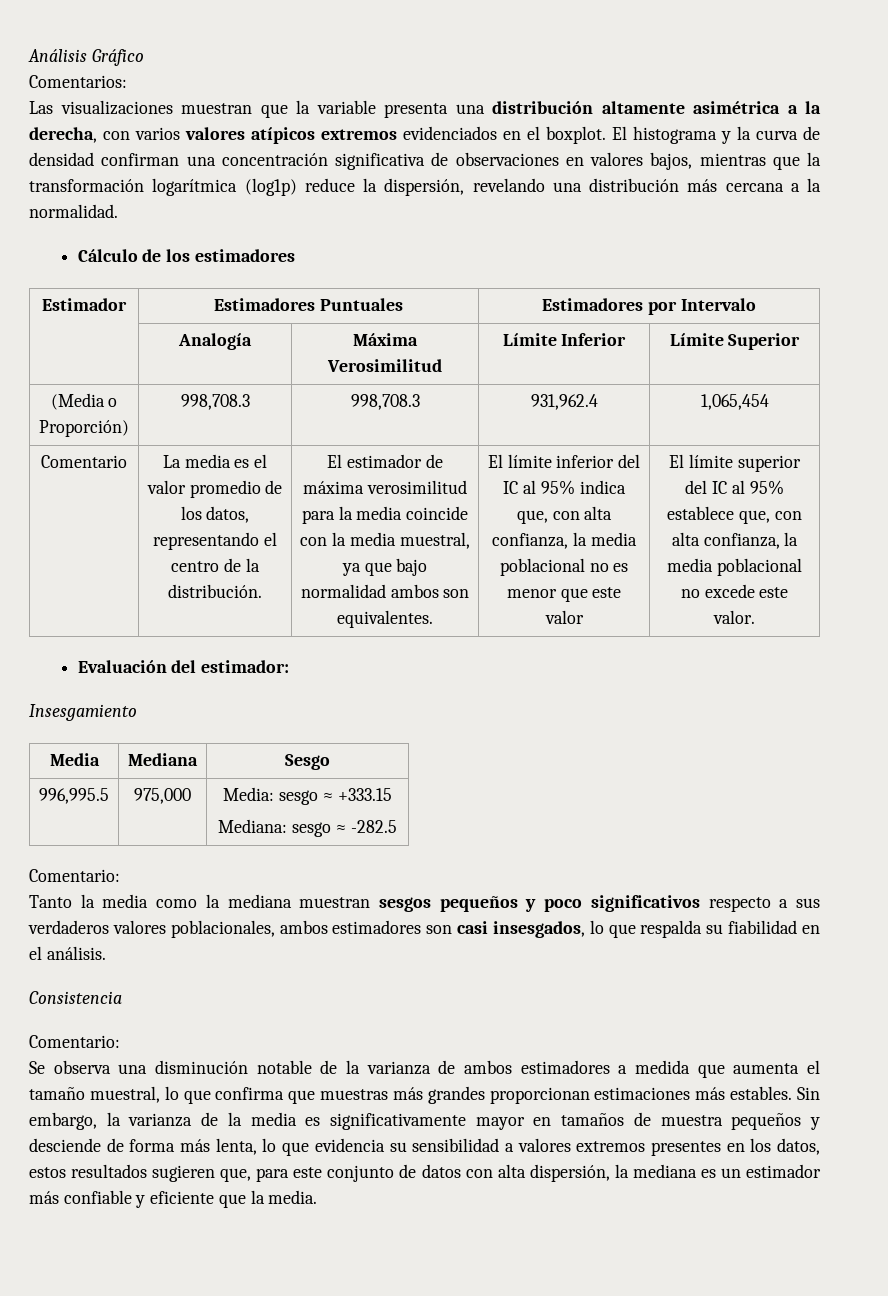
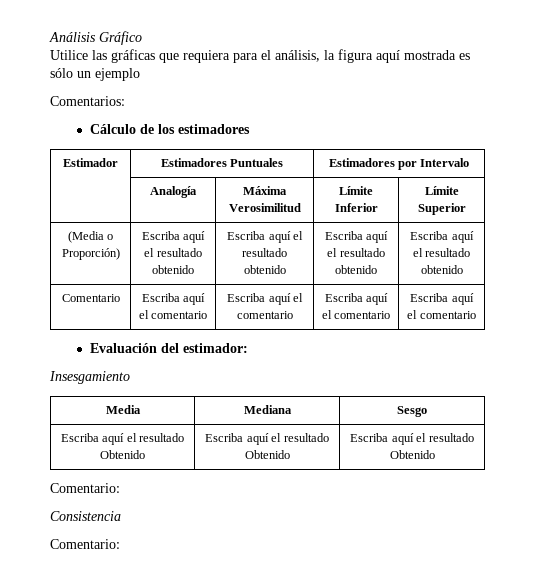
+ Utilice las gráficas que requiera para el análisis, la figura aquí mostrada es sólo un ejemplo
  Comentarios:
- Las visualizaciones muestran que la variable presenta una distribución altamente asimétrica a la derecha, con varios valores atípicos extremos evidenciados en el boxplot. El histograma y la curva de densidad confirman una concentración significativa de observaciones en valores bajos, mientras que la transformación logarítmica (log1p) reduce la dispersión, revelando una distribución más cercana a la normalidad.
- (Media o Proporción) | 998,708.3 | 998,708.3 | 931,962.4 | 1,065,454
- Comentario | La media es el valor promedio de los datos, representando el centro de la distribución. | El estimador de máxima verosimilitud para la media coincide con la media muestral, ya que bajo normalidad ambos son equivalentes. | El límite inferior del IC al 95% indica que, con alta confianza, la media poblacional no es menor que este valor | El límite superior del IC al 95% establece que, con alta confianza, la media poblacional no excede este valor.
+ (Media o Proporción) | Escriba aquí el resultado obtenido | Escriba aquí el resultado obtenido | Escriba aquí el resultado obtenido | Escriba aquí el resultado obtenido
+ Comentario | Escriba aquí el comentario | Escriba aquí el comentario | Escriba aquí el comentario | Escriba aquí el comentario
- 996,995.5 | 975,000 | Media: sesgo ≈ +333.15
- Mediana: sesgo ≈ -282.5
+ Escriba aquí el resultado Obtenido | Escriba aquí el resultado Obtenido | Escriba aquí el resultado Obtenido
  Comentario:
- Tanto la media como la mediana muestran sesgos pequeños y poco significativos respecto a sus verdaderos valores poblacionales, ambos estimadores son casi insesgados, lo que respalda su fiabilidad en el análisis.
  Consistencia
  Comentario:
- Se observa una disminución notable de la varianza de ambos estimadores a medida que aumenta el tamaño muestral, lo que confirma que muestras más grandes proporcionan estimaciones más estables. Sin embargo, la varianza de la media es significativamente mayor en tamaños de muestra pequeños y desciende de forma más lenta, lo que evidencia su sensibilidad a valores extremos presentes en los datos, estos resultados sugieren que, para este conjunto de datos con alta dispersión, la mediana es un estimador más confiable y eficiente que la media.

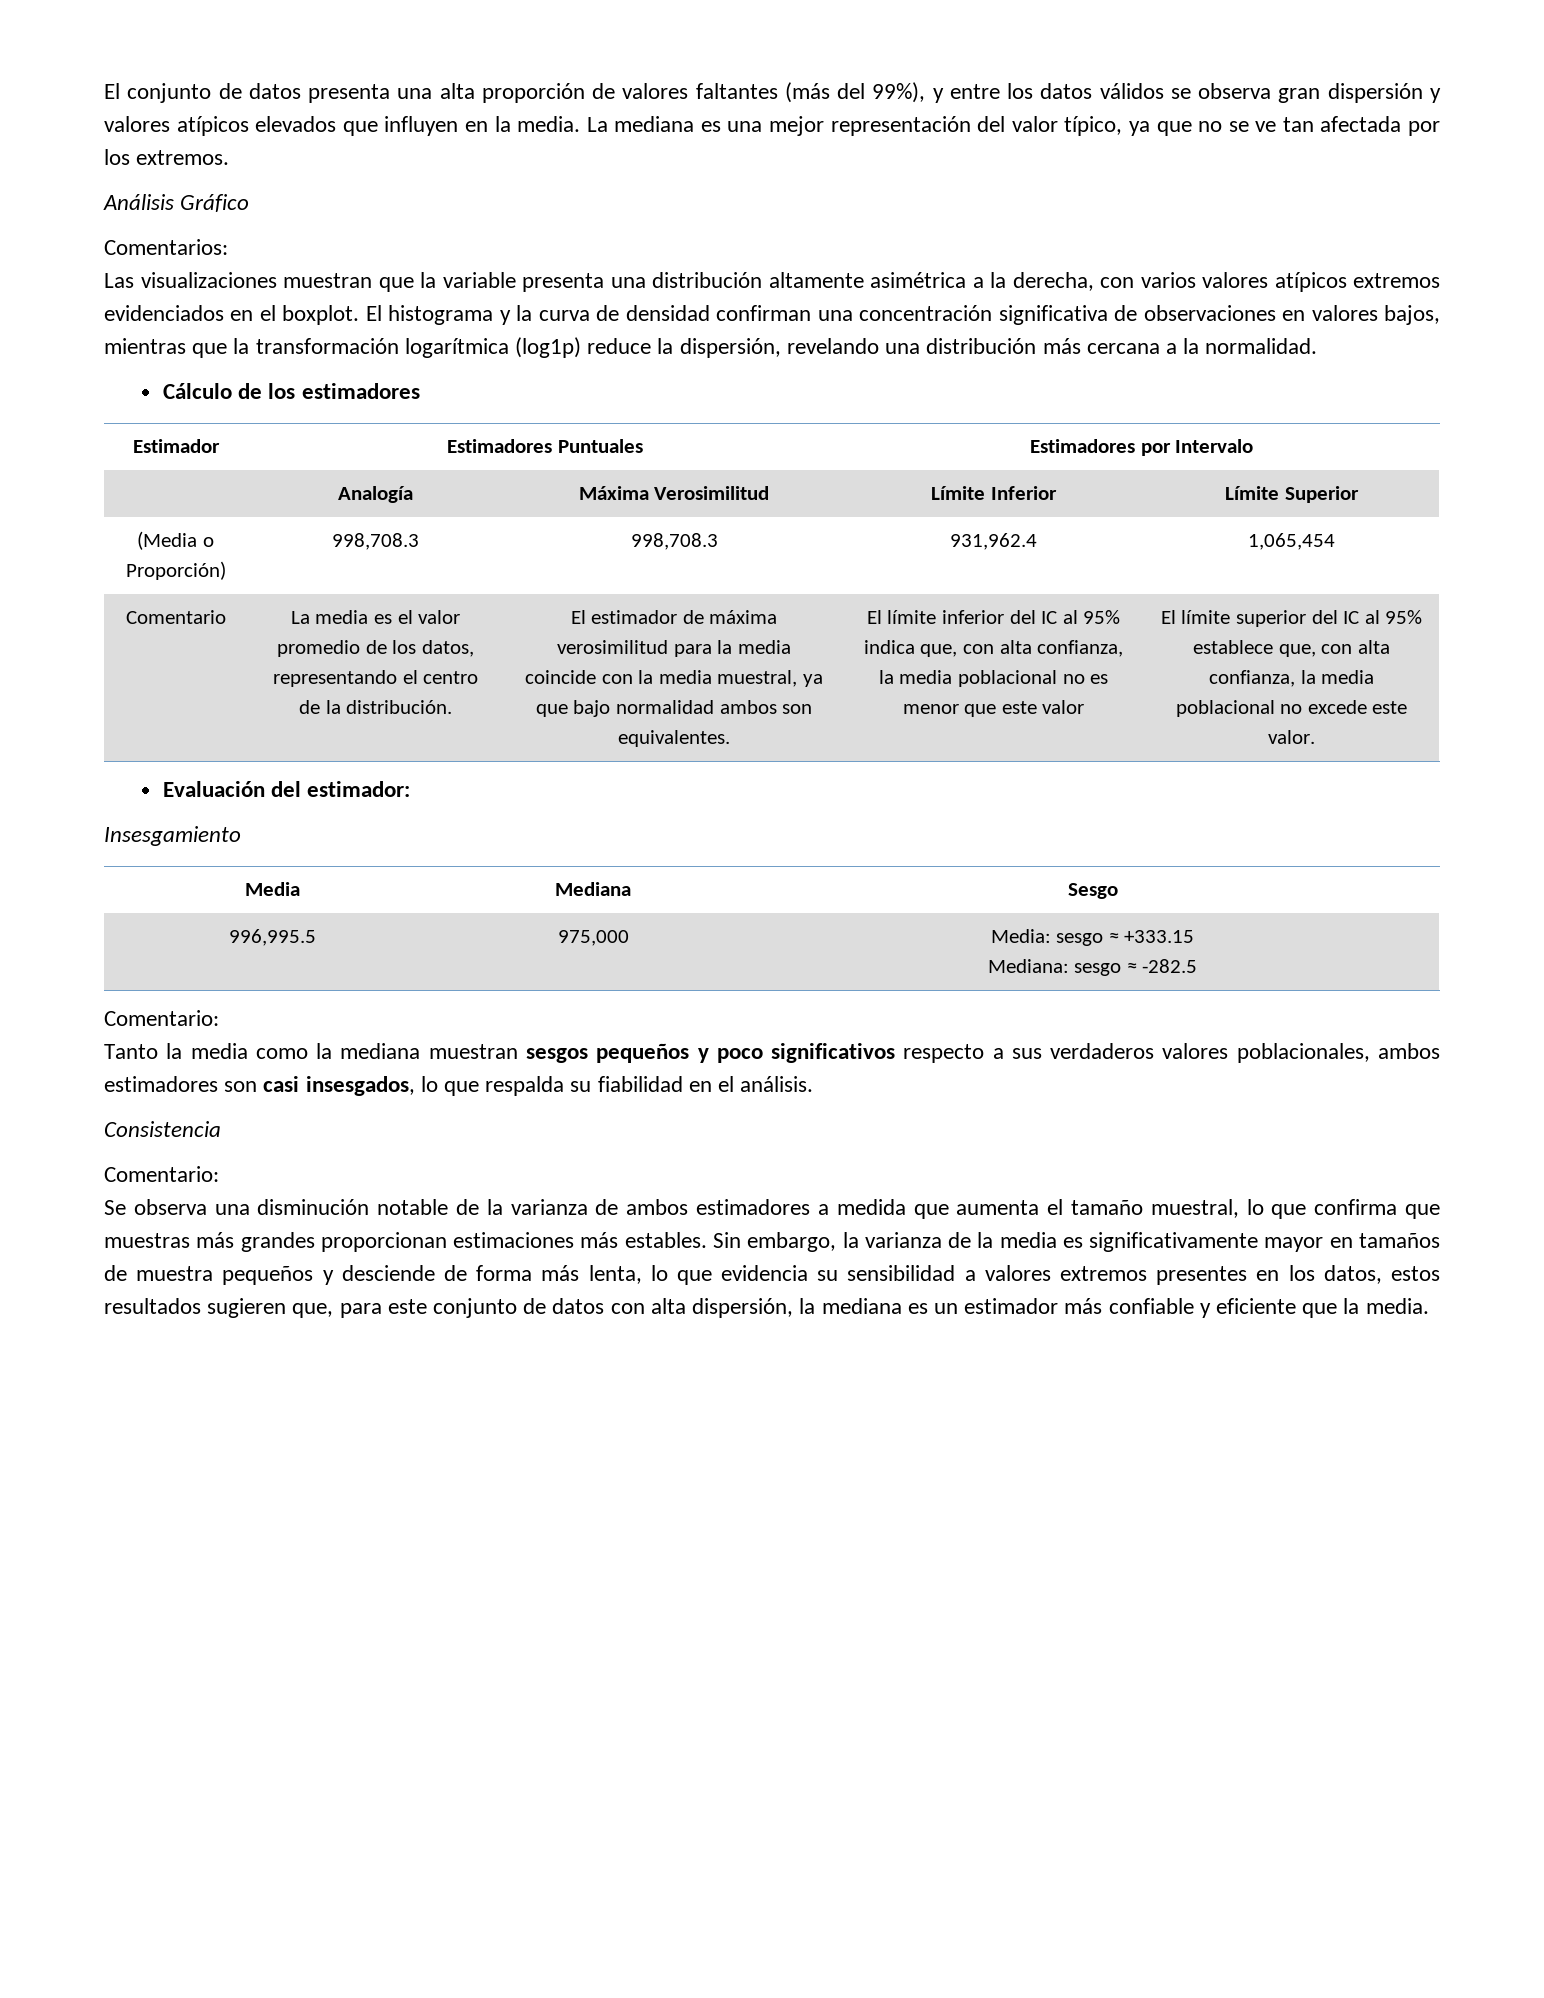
+ El conjunto de datos presenta una alta proporción de valores faltantes (más del 99%), y entre los datos válidos se observa gran dispersión y valores atípicos elevados que influyen en la media. La mediana es una mejor representación del valor típico, ya que no se ve tan afectada por los extremos.
  Análisis Gráfico
- Utilice las gráficas que requiera para el análisis, la figura aquí mostrada es sólo un ejemplo
  Comentarios:
+ Las visualizaciones muestran que la variable presenta una distribución altamente asimétrica a la derecha, con varios valores atípicos extremos evidenciados en el boxplot. El histograma y la curva de densidad confirman una concentración significativa de observaciones en valores bajos, mientras que la transformación logarítmica (log1p) reduce la dispersión, revelando una distribución más cercana a la normalidad.
- (Media o Proporción) | Escriba aquí el resultado obtenido | Escriba aquí el resultado obtenido | Escriba aquí el resultado obtenido | Escriba aquí el resultado obtenido
- Comentario | Escriba aquí el comentario | Escriba aquí el comentario | Escriba aquí el comentario | Escriba aquí el comentario
+ (Media o Proporción) | 998,708.3 | 998,708.3 | 931,962.4 | 1,065,454
+ Comentario | La media es el valor promedio de los datos, representando el centro de la distribución. | El estimador de máxima verosimilitud para la media coincide con la media muestral, ya que bajo normalidad ambos son equivalentes. | El límite inferior del IC al 95% indica que, con alta confianza, la media poblacional no es menor que este valor | El límite superior del IC al 95% establece que, con alta confianza, la media poblacional no excede este valor.
- Escriba aquí el resultado Obtenido | Escriba aquí el resultado Obtenido | Escriba aquí el resultado Obtenido
+ 996,995.5 | 975,000 | Media: sesgo ≈ +333.15
+ Mediana: sesgo ≈ -282.5
  Comentario:
+ Tanto la media como la mediana muestran sesgos pequeños y poco significativos respecto a sus verdaderos valores poblacionales, ambos estimadores son casi insesgados, lo que respalda su fiabilidad en el análisis.
  Consistencia
  Comentario:
+ Se observa una disminución notable de la varianza de ambos estimadores a medida que aumenta el tamaño muestral, lo que confirma que muestras más grandes proporcionan estimaciones más estables. Sin embargo, la varianza de la media es significativamente mayor en tamaños de muestra pequeños y desciende de forma más lenta, lo que evidencia su sensibilidad a valores extremos presentes en los datos, estos resultados sugieren que, para este conjunto de datos con alta dispersión, la mediana es un estimador más confiable y eficiente que la media.

